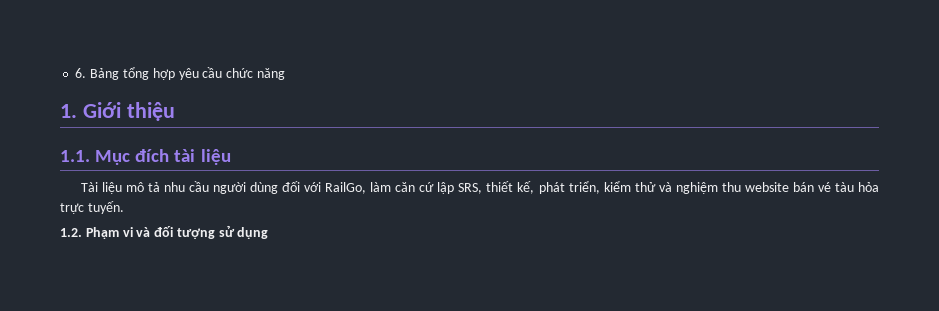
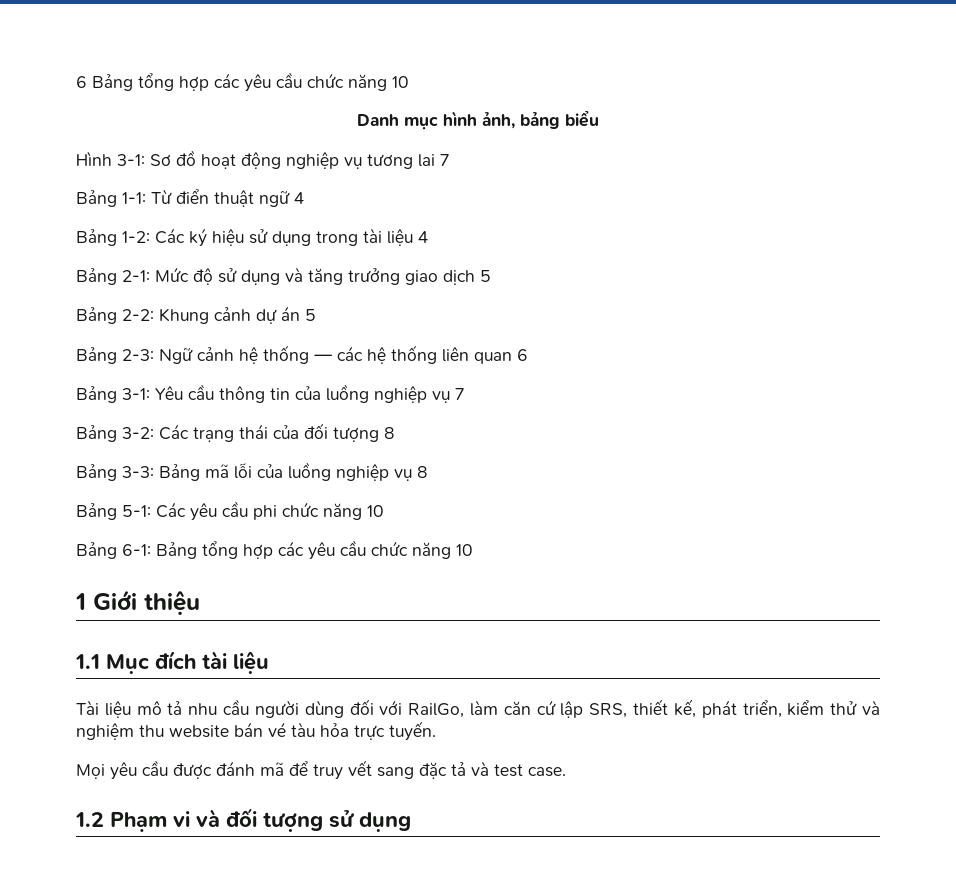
- 6. Bảng tổng hợp yêu cầu chức năng
- 1. Giới thiệu
+ 6 Bảng tổng hợp các yêu cầu chức năng 10
+ Danh mục hình ảnh, bảng biểu
+ Hình 3-1: Sơ đồ hoạt động nghiệp vụ tương lai 7
+ Bảng 1-1: Từ điển thuật ngữ 4
+ Bảng 1-2: Các ký hiệu sử dụng trong tài liệu 4
+ Bảng 2-1: Mức độ sử dụng và tăng trưởng giao dịch 5
+ Bảng 2-2: Khung cảnh dự án 5
+ Bảng 2-3: Ngữ cảnh hệ thống — các hệ thống liên quan 6
+ Bảng 3-1: Yêu cầu thông tin của luồng nghiệp vụ 7
+ Bảng 3-2: Các trạng thái của đối tượng 8
+ Bảng 3-3: Bảng mã lỗi của luồng nghiệp vụ 8
+ Bảng 5-1: Các yêu cầu phi chức năng 10
+ Bảng 6-1: Bảng tổng hợp các yêu cầu chức năng 10
+ 1 Giới thiệu
- 1.1. Mục đích tài liệu
+ 1.1 Mục đích tài liệu
- 1.2. Phạm vi và đối tượng sử dụng
+ Mọi yêu cầu được đánh mã để truy vết sang đặc tả và test case.
+ 1.2 Phạm vi và đối tượng sử dụng

